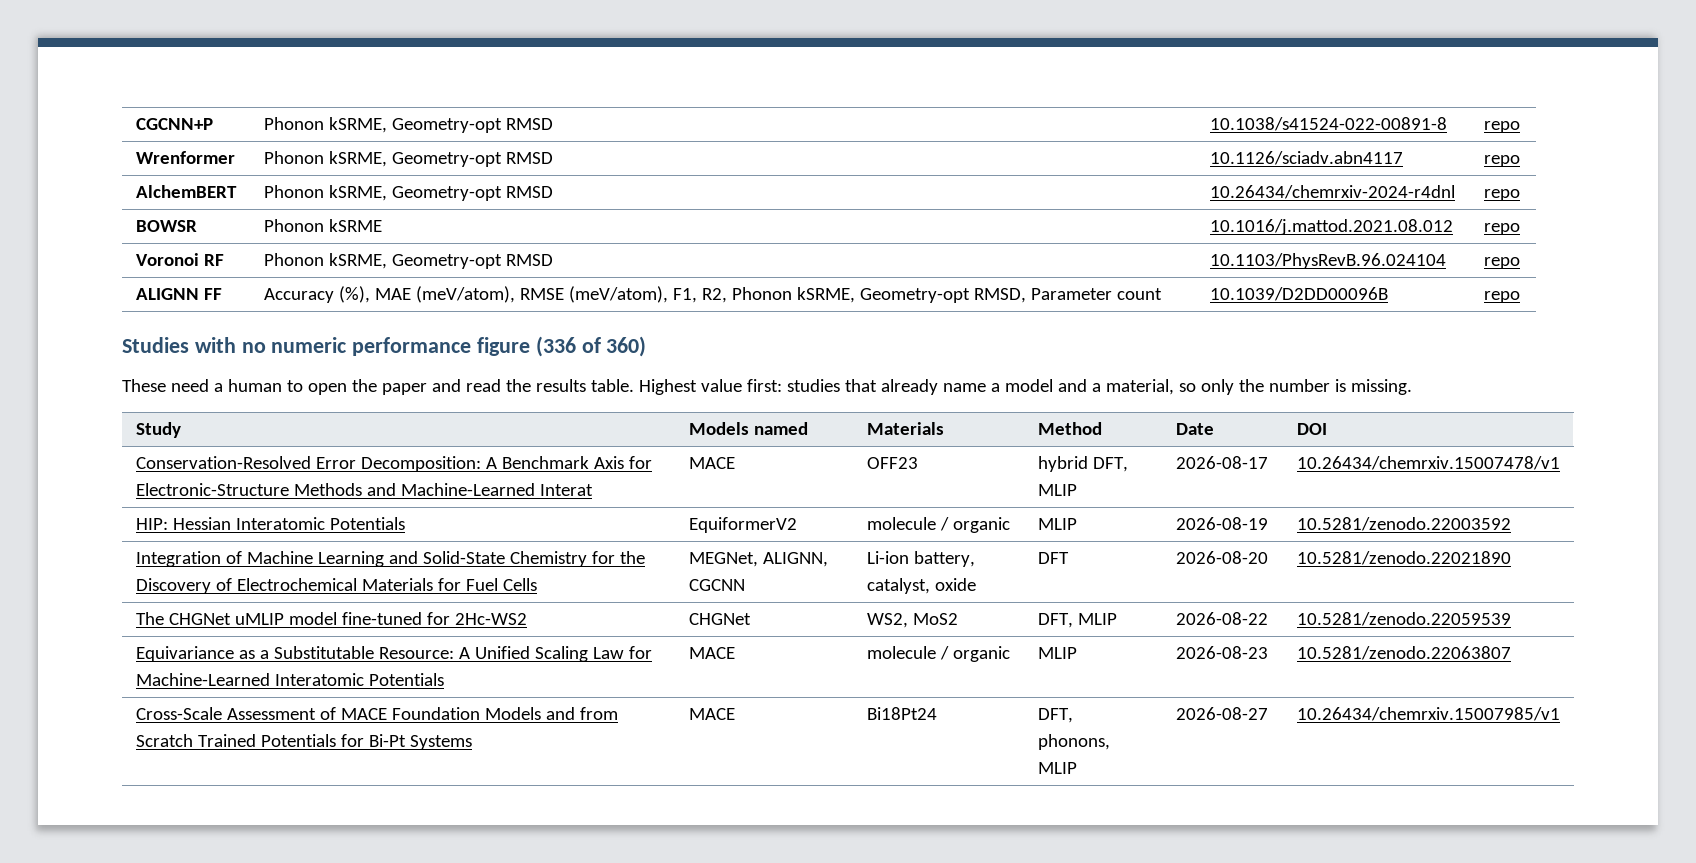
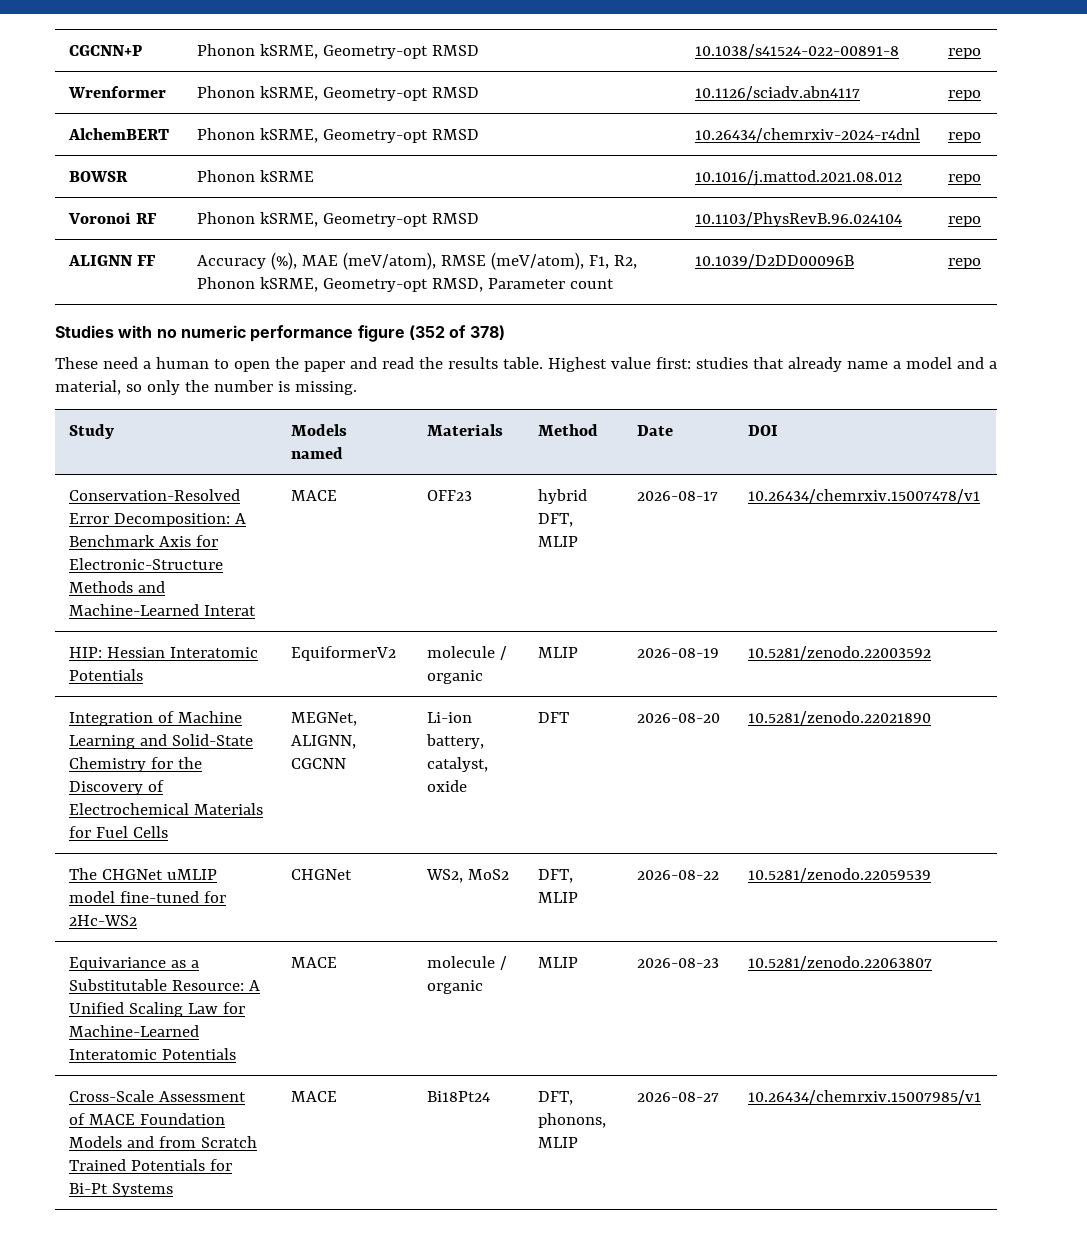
- Studies with no numeric performance figure (336 of 360)
+ Studies with no numeric performance figure (352 of 378)

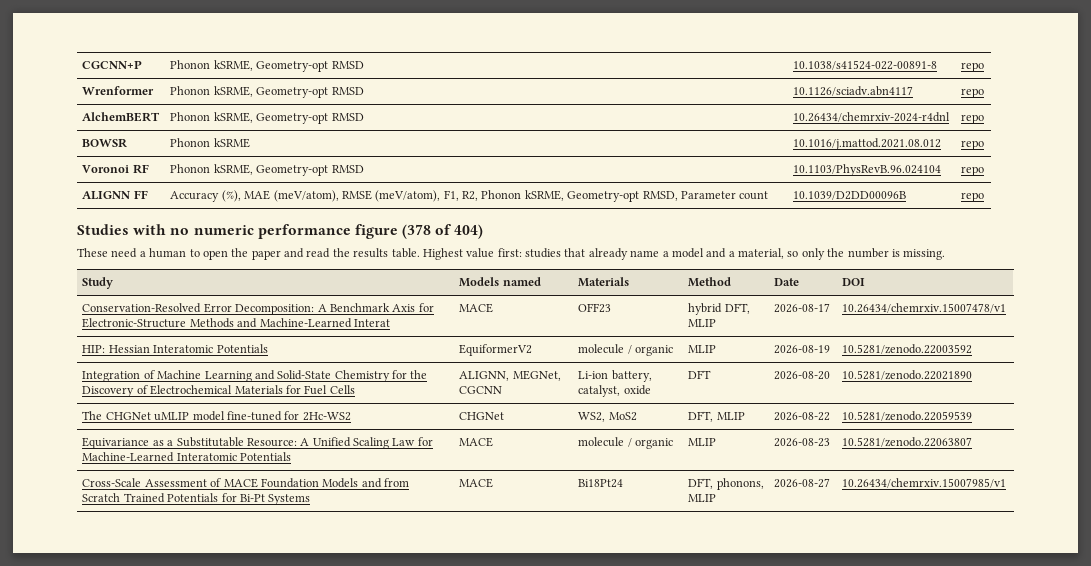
- Studies with no numeric performance figure (352 of 378)
+ Studies with no numeric performance figure (378 of 404)
- Integration of Machine Learning and Solid-State Chemistry for the Discovery of Electrochemical Materials for Fuel Cells | MEGNet, ALIGNN, CGCNN | Li-ion battery, catalyst, oxide | DFT | 2026-08-20 | 10.5281/zenodo.22021890
+ Integration of Machine Learning and Solid-State Chemistry for the Discovery of Electrochemical Materials for Fuel Cells | ALIGNN, MEGNet, CGCNN | Li-ion battery, catalyst, oxide | DFT | 2026-08-20 | 10.5281/zenodo.22021890

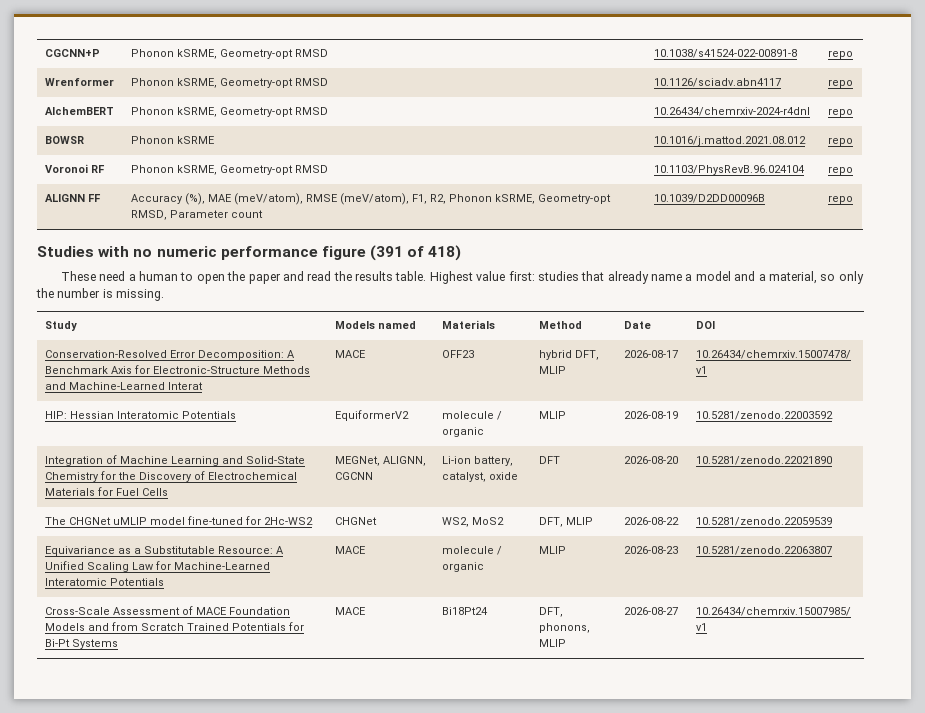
- Studies with no numeric performance figure (378 of 404)
+ Studies with no numeric performance figure (391 of 418)
- Integration of Machine Learning and Solid-State Chemistry for the Discovery of Electrochemical Materials for Fuel Cells | ALIGNN, MEGNet, CGCNN | Li-ion battery, catalyst, oxide | DFT | 2026-08-20 | 10.5281/zenodo.22021890
+ Integration of Machine Learning and Solid-State Chemistry for the Discovery of Electrochemical Materials for Fuel Cells | MEGNet, ALIGNN, CGCNN | Li-ion battery, catalyst, oxide | DFT | 2026-08-20 | 10.5281/zenodo.22021890

